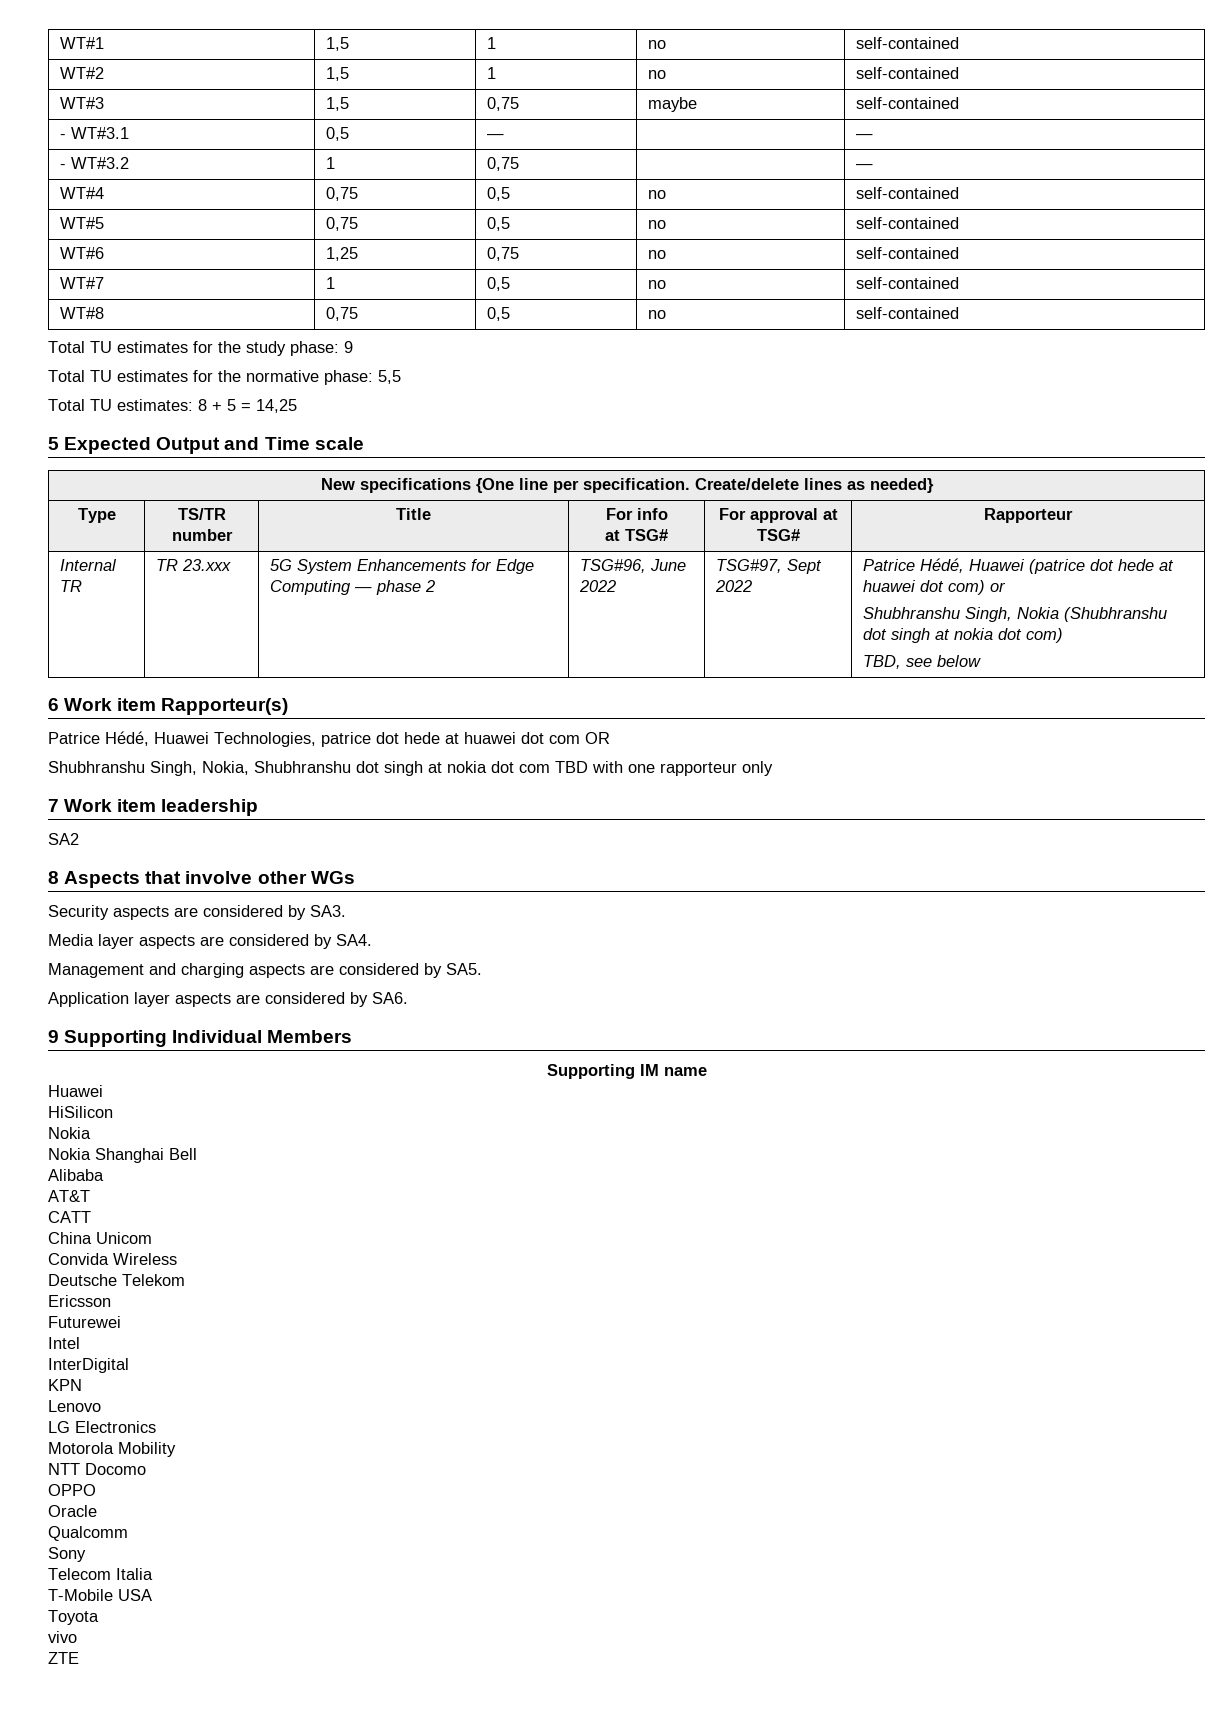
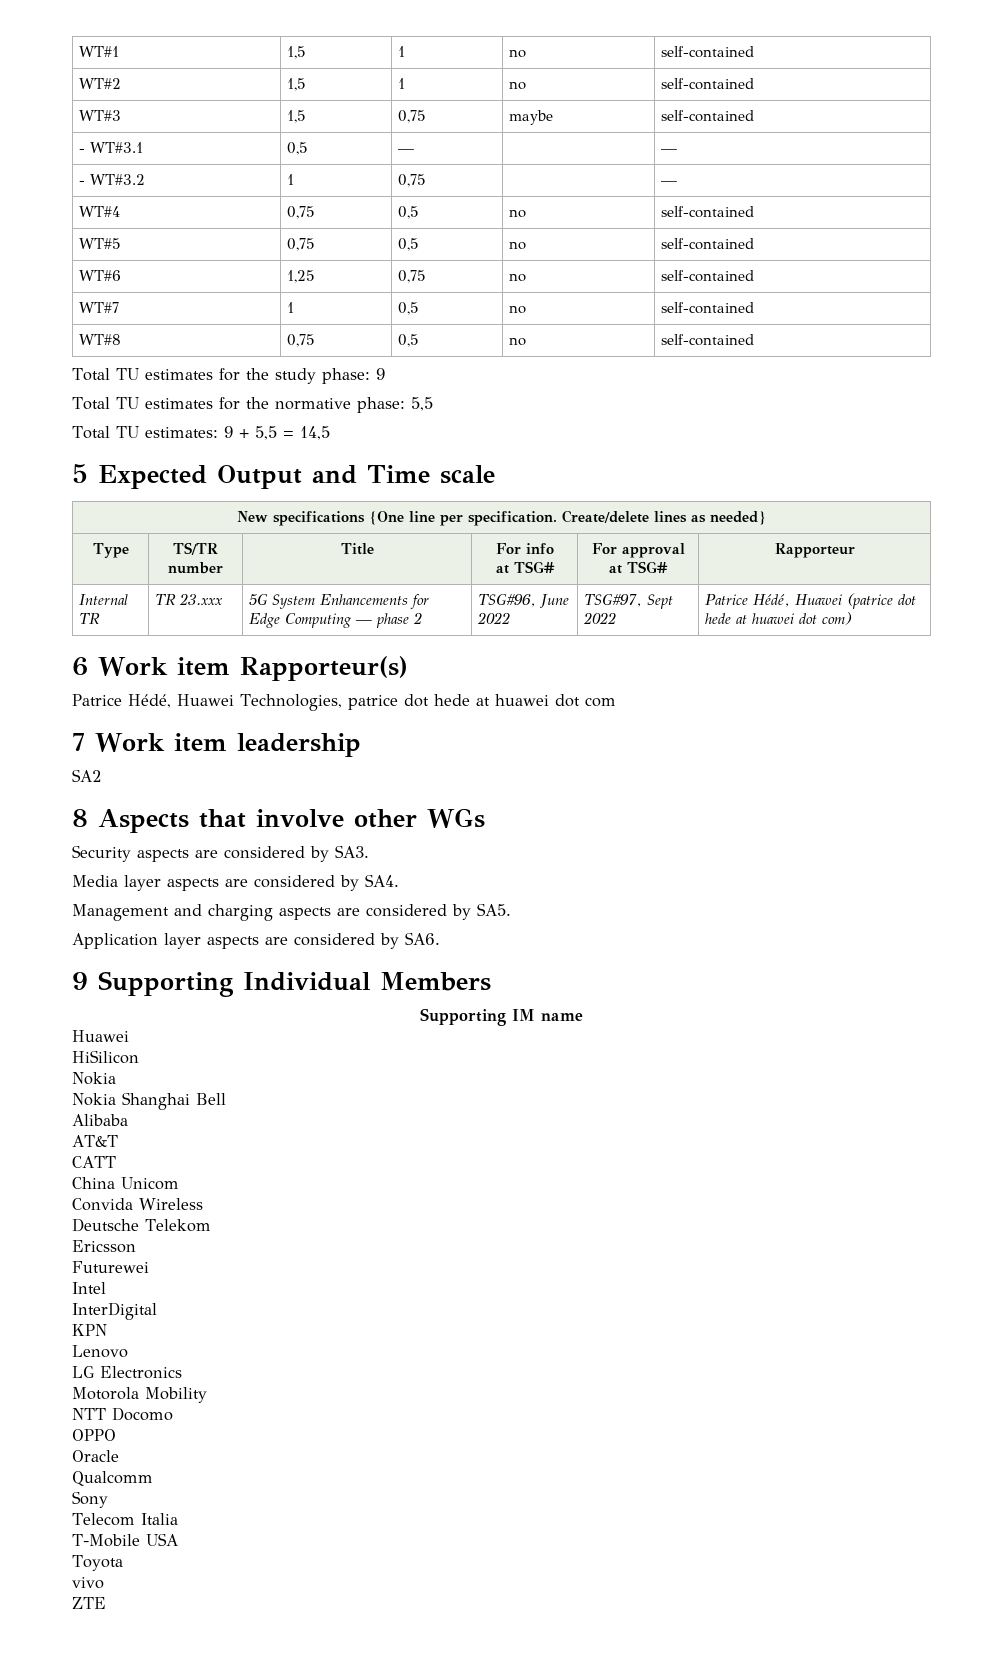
- Total TU estimates: 8 + 5 = 14,25
+ Total TU estimates: 9 + 5,5 = 14,5
- Patrice Hédé, Huawei (patrice dot hede at huawei dot com) or
- Shubhranshu Singh, Nokia (Shubhranshu dot singh at nokia dot com)
- TBD, see below
+ Patrice Hédé, Huawei (patrice dot hede at huawei dot com)
- Patrice Hédé, Huawei Technologies, patrice dot hede at huawei dot com OR
- Shubhranshu Singh, Nokia, Shubhranshu dot singh at nokia dot com TBD with one rapporteur only
+ Patrice Hédé, Huawei Technologies, patrice dot hede at huawei dot com

